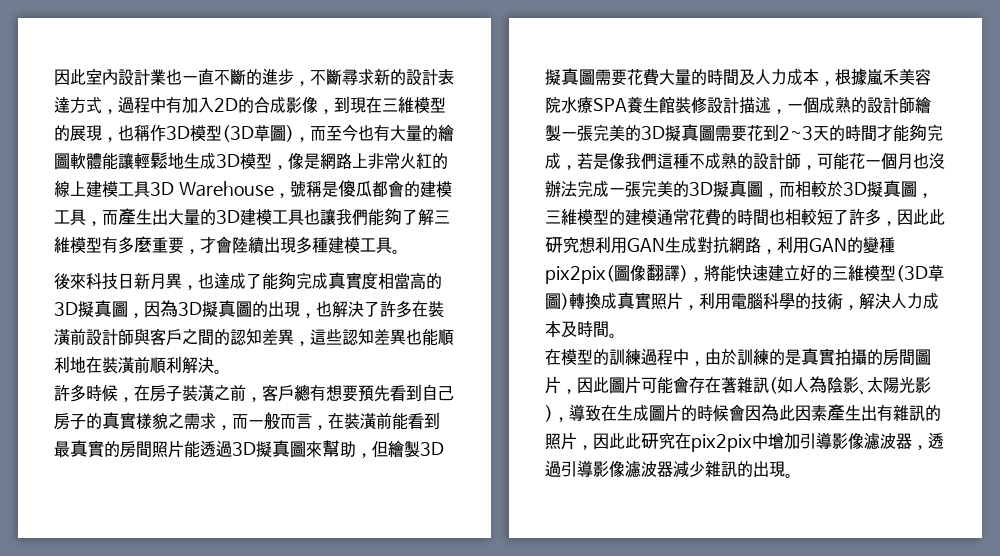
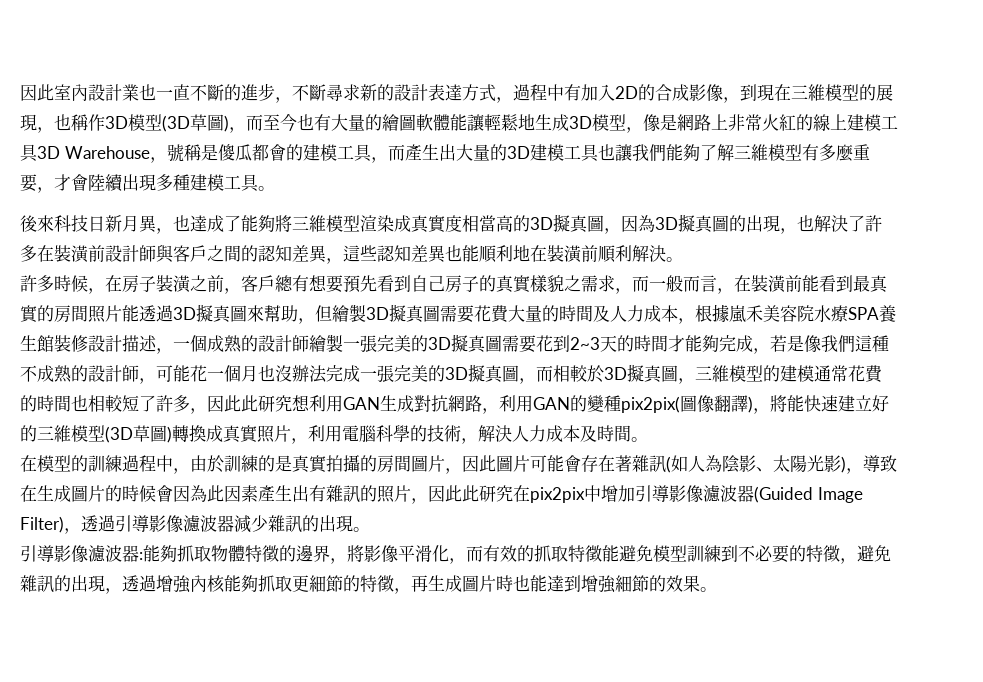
- 後來科技日新月異，也達成了能夠完成真實度相當高的3D擬真圖，因為3D擬真圖的出現，也解決了許多在裝潢前設計師與客戶之間的認知差異，這些認知差異也能順利地在裝潢前順利解決。
+ 後來科技日新月異，也達成了能夠將三維模型渲染成真實度相當高的3D擬真圖，因為3D擬真圖的出現，也解決了許多在裝潢前設計師與客戶之間的認知差異，這些認知差異也能順利地在裝潢前順利解決。
- 在模型的訓練過程中，由於訓練的是真實拍攝的房間圖片，因此圖片可能會存在著雜訊(如人為陰影、太陽光影)，導致在生成圖片的時候會因為此因素產生出有雜訊的照片，因此此研究在pix2pix中增加引導影像濾波器，透過引導影像濾波器減少雜訊的出現。
+ 在模型的訓練過程中，由於訓練的是真實拍攝的房間圖片，因此圖片可能會存在著雜訊(如人為陰影、太陽光影)，導致在生成圖片的時候會因為此因素產生出有雜訊的照片，因此此研究在pix2pix中增加引導影像濾波器(Guided Image Filter)，透過引導影像濾波器減少雜訊的出現。
+ 引導影像濾波器:能夠抓取物體特徵的邊界，將影像平滑化，而有效的抓取特徵能避免模型訓練到不必要的特徵，避免雜訊的出現，透過增強內核能夠抓取更細節的特徵，再生成圖片時也能達到增強細節的效果。

